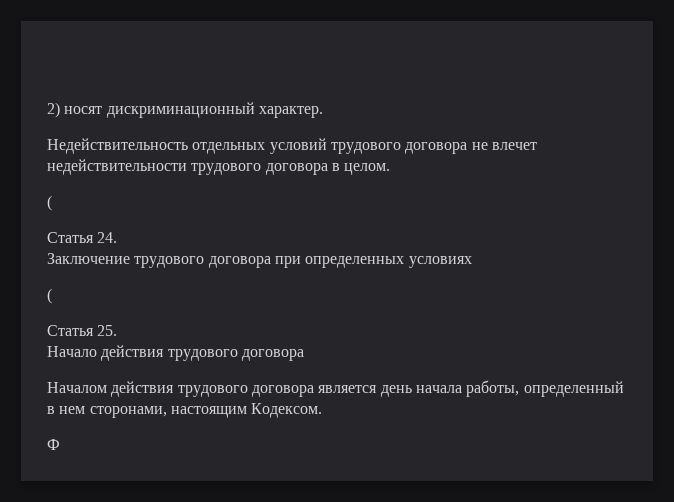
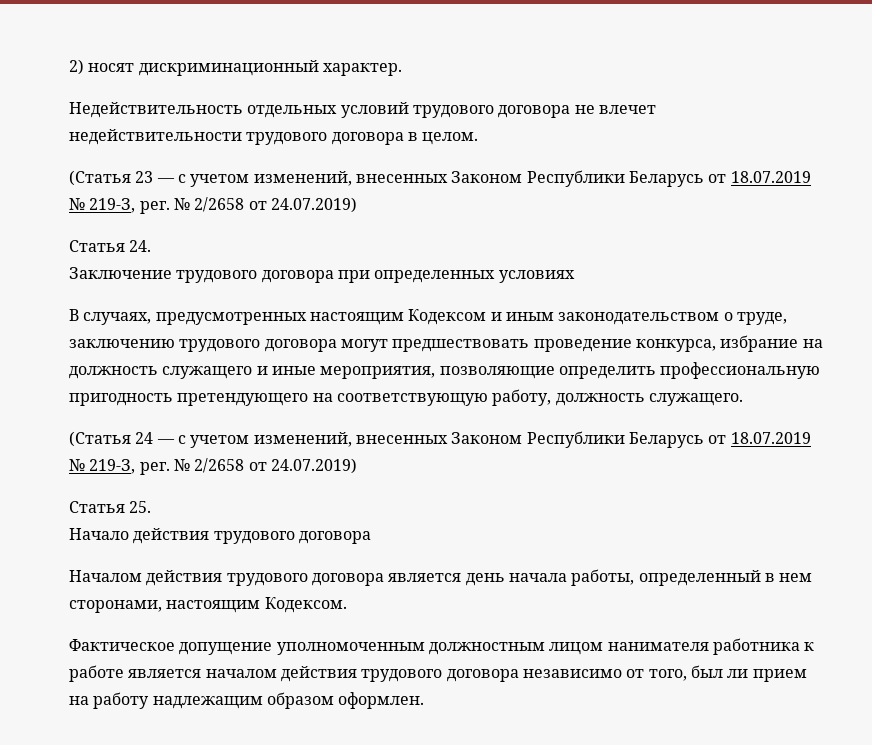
  Недействительность отдельных условий трудового договора не влечет недействительности трудового договора в целом.
- (
+ (Статья 23 — с учетом изменений, внесенных Законом Республики Беларусь от 18.07.2019 № 219-З, рег. № 2/2658 от 24.07.2019)
  Заключение трудового договора при определенных условиях
- (
+ В случаях, предусмотренных настоящим Кодексом и иным законодательством о труде, заключению трудового договора могут предшествовать проведение конкурса, избрание на должность служащего и иные мероприятия, позволяющие определить профессиональную пригодность претендующего на соответствующую работу, должность служащего.
+ (Статья 24 — с учетом изменений, внесенных Законом Республики Беларусь от 18.07.2019 № 219-З, рег. № 2/2658 от 24.07.2019)
- Ф
+ Фактическое допущение уполномоченным должностным лицом нанимателя работника к работе является началом действия трудового договора независимо от того, был ли прием на работу надлежащим образом оформлен.

